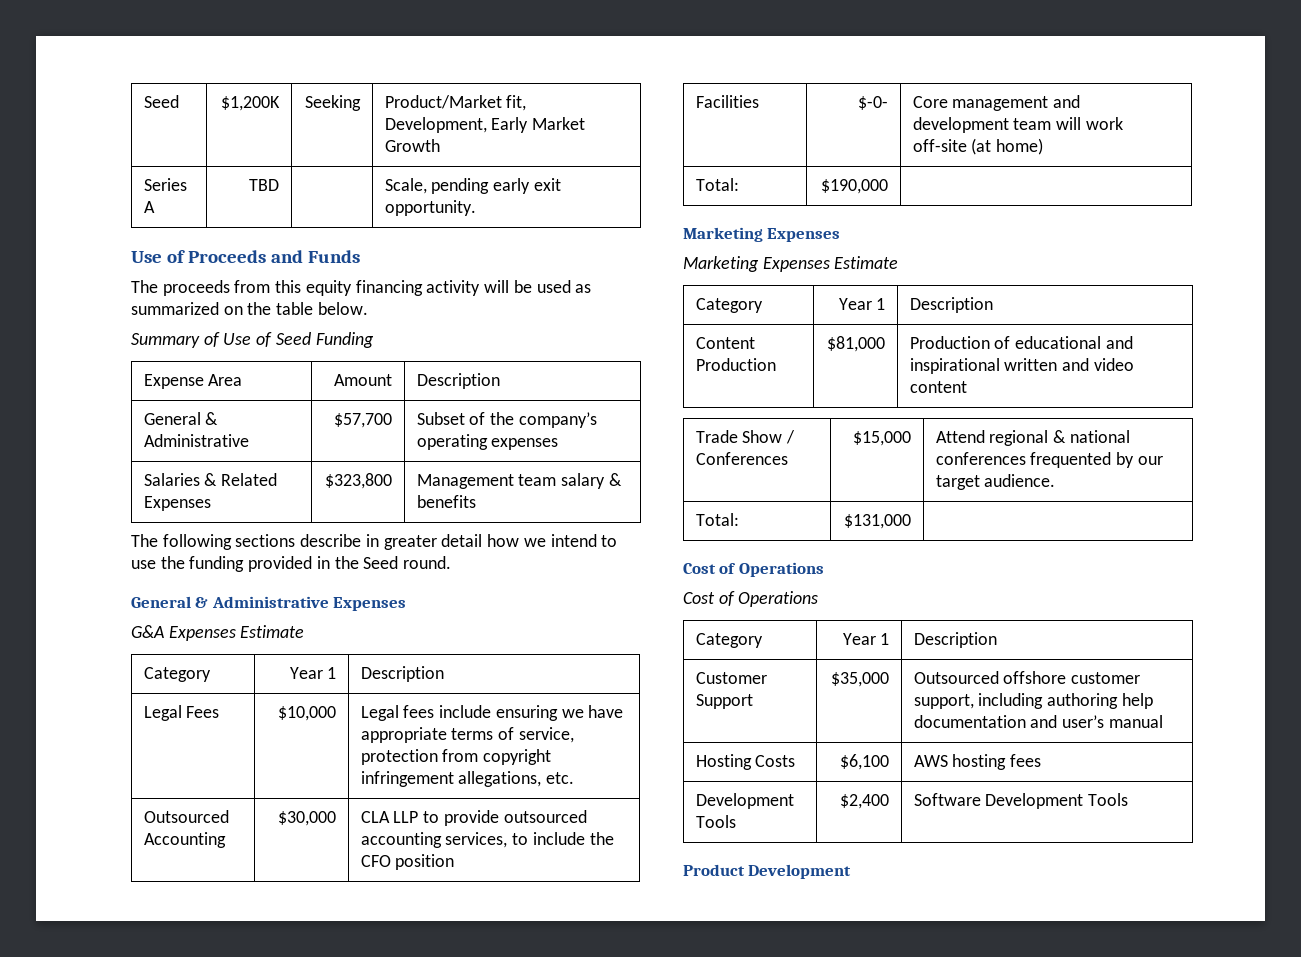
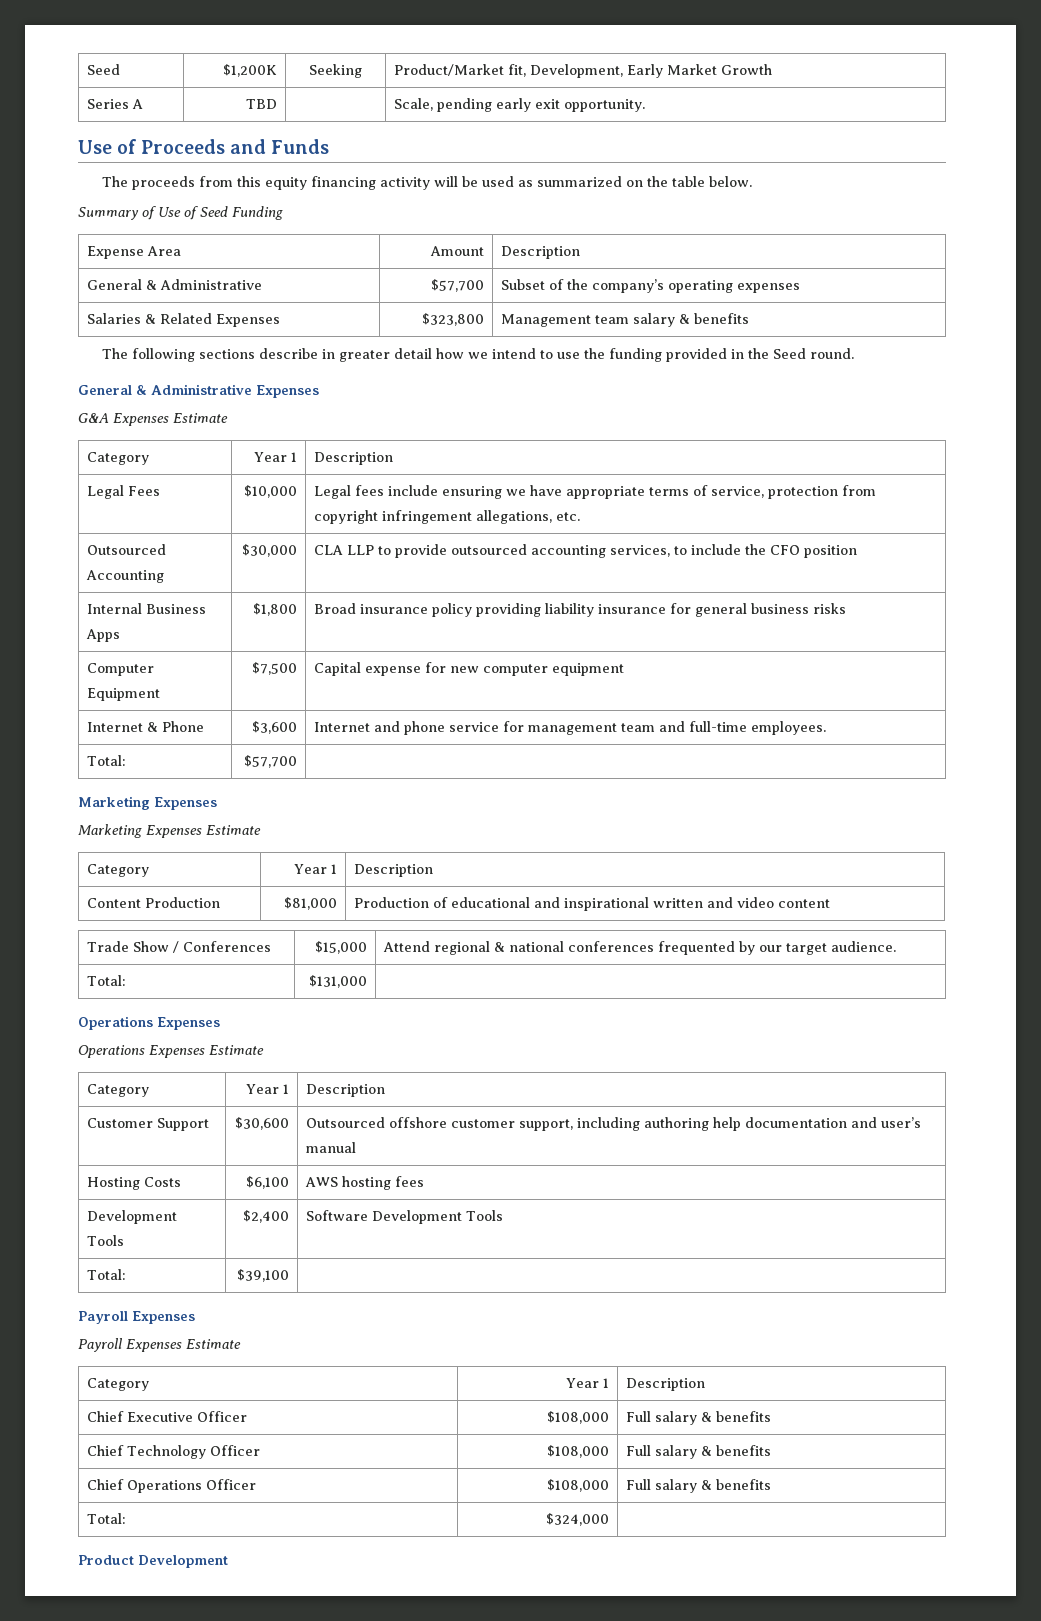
- Facilities | $-0- | Core management and development team will work off-site (at home)
- Total: | $190,000 |
+ Internal Business Apps | $1,800 | Broad insurance policy providing liability insurance for general business risks
+ Computer Equipment | $7,500 | Capital expense for new computer equipment
+ Internet & Phone | $3,600 | Internet and phone service for management team and full-time employees.
+ Total: | $57,700 |
  Total: | $131,000 |
- Cost of Operations
- Cost of Operations
+ Operations Expenses
+ Operations Expenses Estimate
- Customer Support | $35,000 | Outsourced offshore customer support, including authoring help documentation and user’s manual
+ Customer Support | $30,600 | Outsourced offshore customer support, including authoring help documentation and user’s manual
+ Total: | $39,100 |
+ Payroll Expenses
+ Payroll Expenses Estimate
+ Category | Year 1 | Description
+ Chief Executive Officer | $108,000 | Full salary & benefits
+ Chief Technology Officer | $108,000 | Full salary & benefits
+ Chief Operations Officer | $108,000 | Full salary & benefits
+ Total: | $324,000 |

